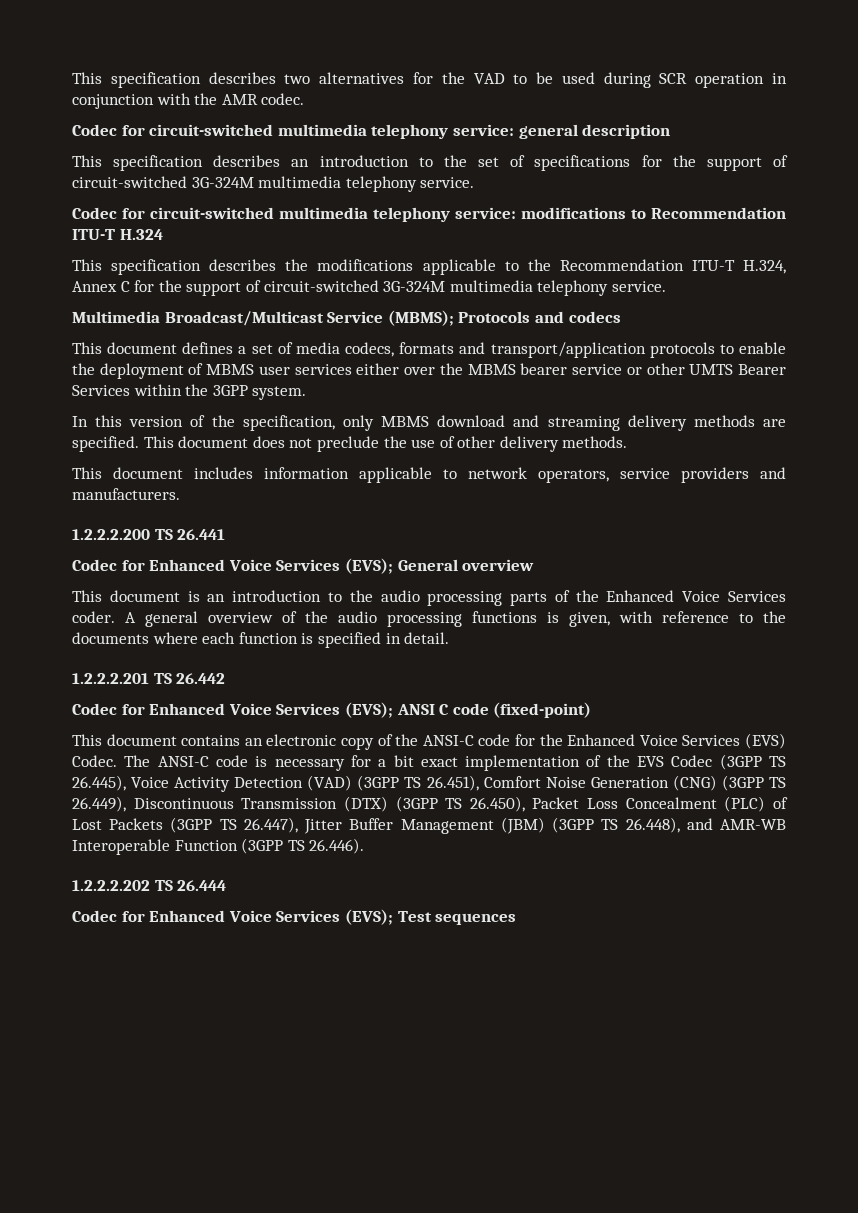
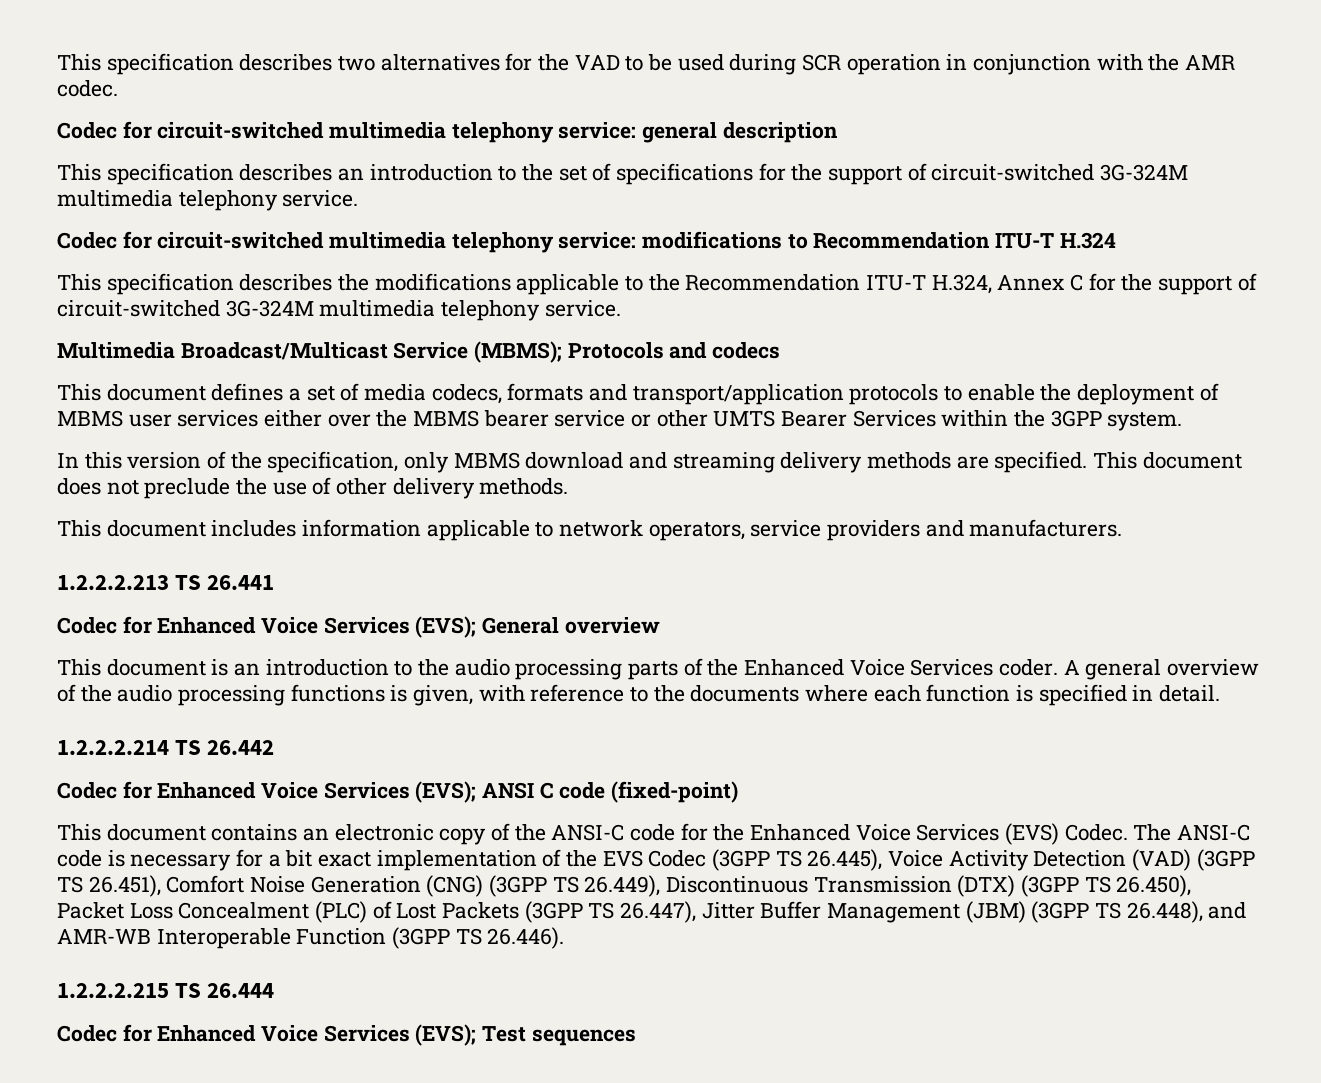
- 1.2.2.2.200 TS 26.441
+ 1.2.2.2.213 TS 26.441
- 1.2.2.2.201 TS 26.442
+ 1.2.2.2.214 TS 26.442
- 1.2.2.2.202 TS 26.444
+ 1.2.2.2.215 TS 26.444

